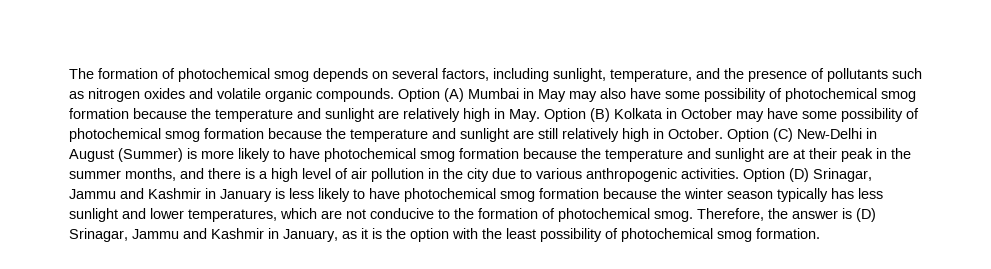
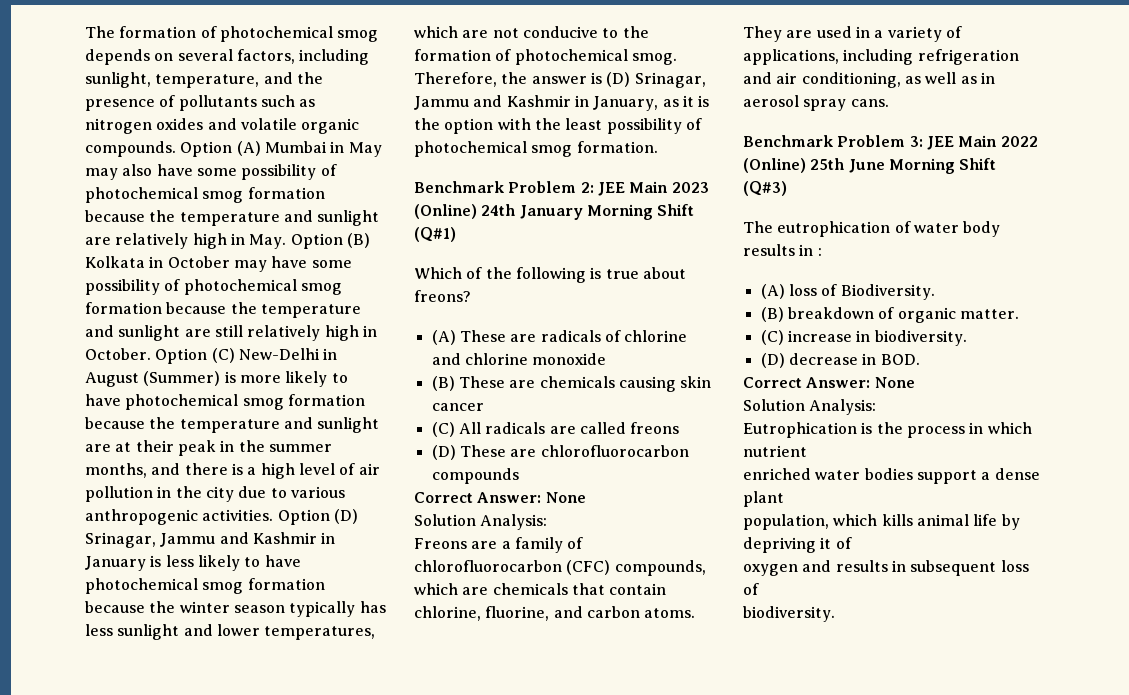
+ Benchmark Problem 2: JEE Main 2023 (Online) 24th January Morning Shift (Q#1)
+ Which of the following is true about freons?
+ (A) These are radicals of chlorine and chlorine monoxide
+ (B) These are chemicals causing skin cancer
+ (C) All radicals are called freons
+ (D) These are chlorofluorocarbon compounds
+ Correct Answer: None
+ Solution Analysis:
+ Freons are a family of chlorofluorocarbon (CFC) compounds, which are chemicals that contain chlorine, fluorine, and carbon atoms. They are used in a variety of applications, including refrigeration and air conditioning, as well as in aerosol spray cans.
+ Benchmark Problem 3: JEE Main 2022 (Online) 25th June Morning Shift (Q#3)
+ The eutrophication of water body results in :
+ (A) loss of Biodiversity.
+ (B) breakdown of organic matter.
+ (C) increase in biodiversity.
+ (D) decrease in BOD.
+ Correct Answer: None
+ Solution Analysis:
+ Eutrophication is the process in which nutrient
+ enriched water bodies support a dense plant
+ population, which kills animal life by depriving it of
+ oxygen and results in subsequent loss of
+ biodiversity.

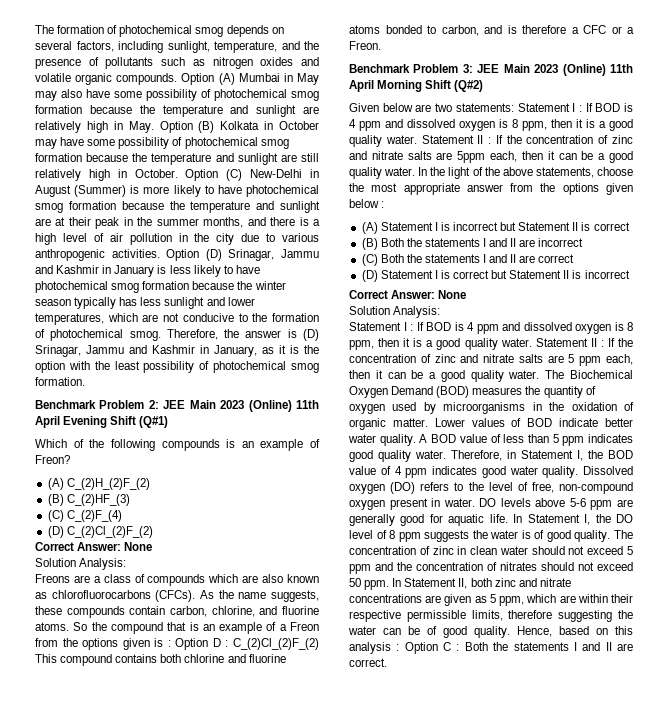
- Benchmark Problem 2: JEE Main 2023 (Online) 24th January Morning Shift (Q#1)
+ Benchmark Problem 2: JEE Main 2023 (Online) 11th April Evening Shift (Q#1)
- Which of the following is true about freons?
- (A) These are radicals of chlorine and chlorine monoxide
- (B) These are chemicals causing skin cancer
- (C) All radicals are called freons
- (D) These are chlorofluorocarbon compounds
+ Which of the following compounds is an example of Freon?
+ (A) C_(2)H_(2)F_(2)
+ (B) C_(2)HF_(3)
+ (C) C_(2)F_(4)
+ (D) C_(2)Cl_(2)F_(2)
- Freons are a family of chlorofluorocarbon (CFC) compounds, which are chemicals that contain chlorine, fluorine, and carbon atoms. They are used in a variety of applications, including refrigeration and air conditioning, as well as in aerosol spray cans.
+ Freons are a class of compounds which are also known as chlorofluorocarbons (CFCs). As the name suggests, these compounds contain carbon, chlorine, and fluorine atoms. So the compound that is an example of a Freon from the options given is : Option D : C_(2)Cl_(2)F_(2) This compound contains both chlorine and fluorine atoms bonded to carbon, and is therefore a CFC or a Freon.
- Benchmark Problem 3: JEE Main 2022 (Online) 25th June Morning Shift (Q#3)
- The eutrophication of water body results in :
- (A) loss of Biodiversity.
- (B) breakdown of organic matter.
- (C) increase in biodiversity.
- (D) decrease in BOD.
+ Benchmark Problem 3: JEE Main 2023 (Online) 11th April Morning Shift (Q#2)
+ Given below are two statements: Statement I : If BOD is 4 ppm and dissolved oxygen is 8 ppm, then it is a good quality water. Statement II : If the concentration of zinc and nitrate salts are 5ppm each, then it can be a good quality water. In the light of the above statements, choose the most appropriate answer from the options given below :
+ (A) Statement I is incorrect but Statement II is correct
+ (B) Both the statements I and II are incorrect
+ (C) Both the statements I and II are correct
+ (D) Statement I is correct but Statement II is incorrect
  Correct Answer: None
  Solution Analysis:
- Eutrophication is the process in which nutrient
- enriched water bodies support a dense plant
- population, which kills animal life by depriving it of
- oxygen and results in subsequent loss of
- biodiversity.
+ Statement I : If BOD is 4 ppm and dissolved oxygen is 8 ppm, then it is a good quality water. Statement II : If the concentration of zinc and nitrate salts are 5 ppm each, then it can be a good quality water. The Biochemical Oxygen Demand (BOD) measures the quantity of oxygen used by microorganisms in the oxidation of organic matter. Lower values of BOD indicate better water quality. A BOD value of less than 5 ppm indicates good quality water. Therefore, in Statement I, the BOD value of 4 ppm indicates good water quality. Dissolved oxygen (DO) refers to the level of free, non-compound oxygen present in water. DO levels above 5-6 ppm are generally good for aquatic life. In Statement I, the DO level of 8 ppm suggests the water is of good quality. The concentration of zinc in clean water should not exceed 5 ppm and the concentration of nitrates should not exceed 50 ppm. In Statement II, both zinc and nitrate concentrations are given as 5 ppm, which are within their respective permissible limits, therefore suggesting the water can be of good quality. Hence, based on this analysis : Option C : Both the statements I and II are correct.

